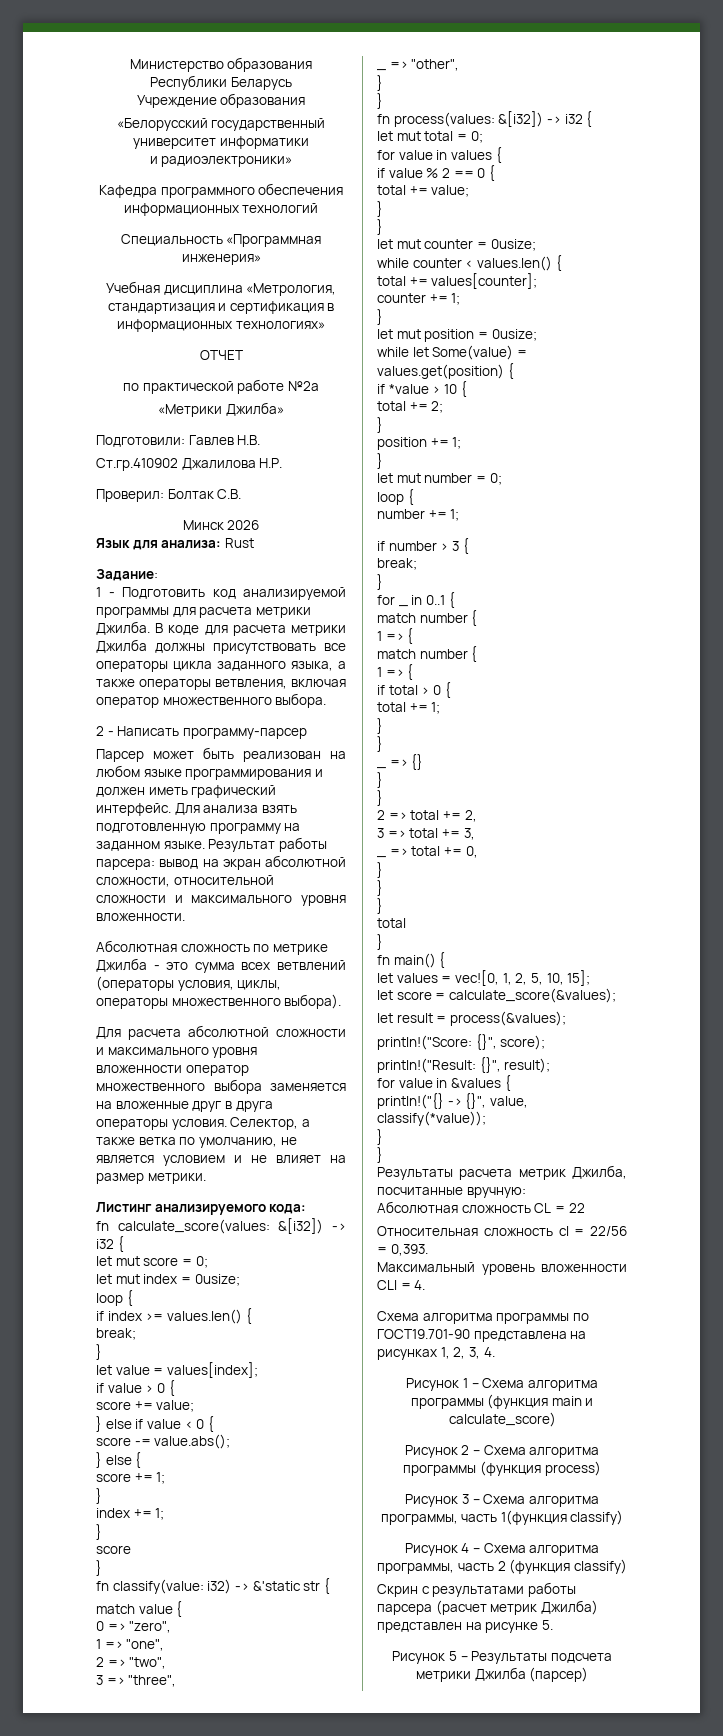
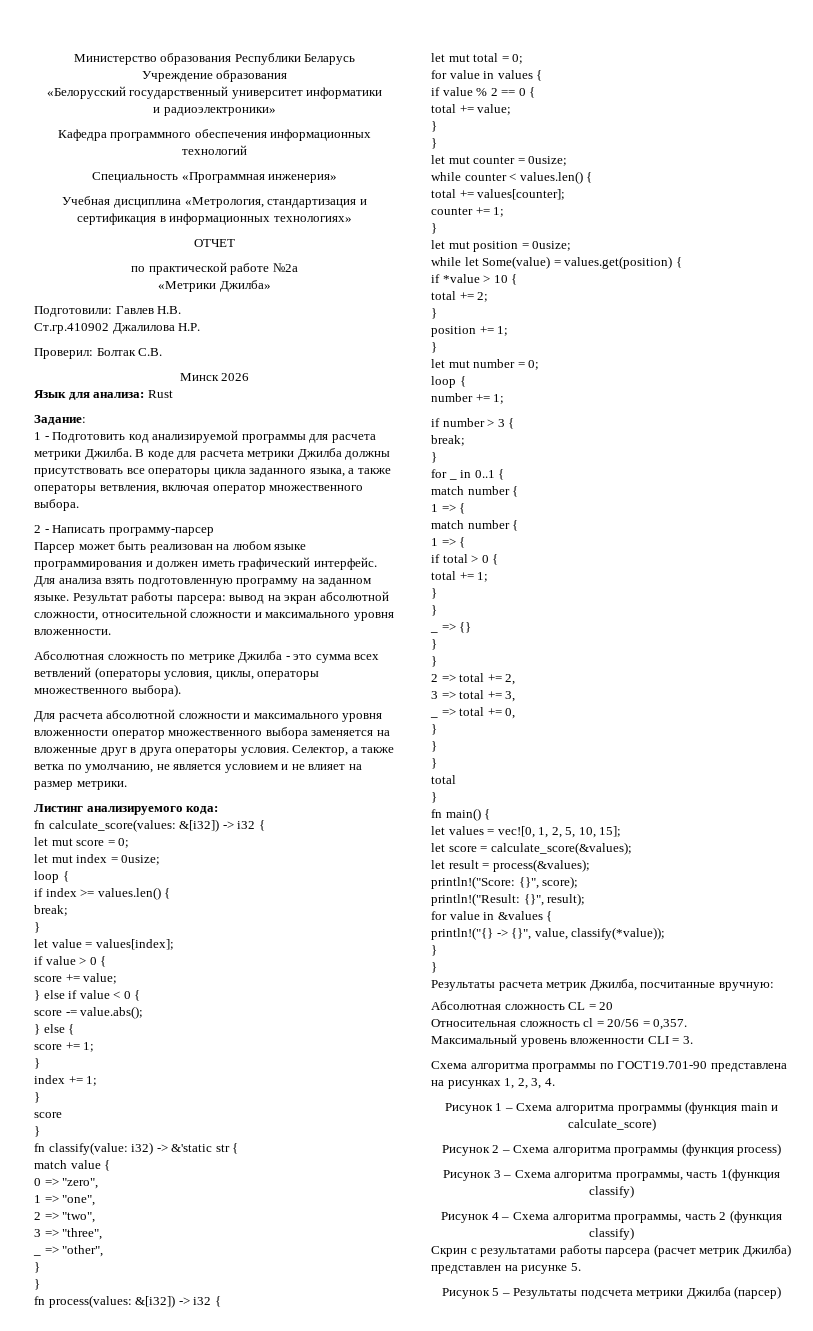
- Абсолютная сложность CL = 22
+ Абсолютная сложность CL = 20
- Относительная сложность cl = 22/56 = 0,393.
+ Относительная сложность cl = 20/56 = 0,357.
- Максимальный уровень вложенности CLI = 4.
+ Максимальный уровень вложенности CLI = 3.

